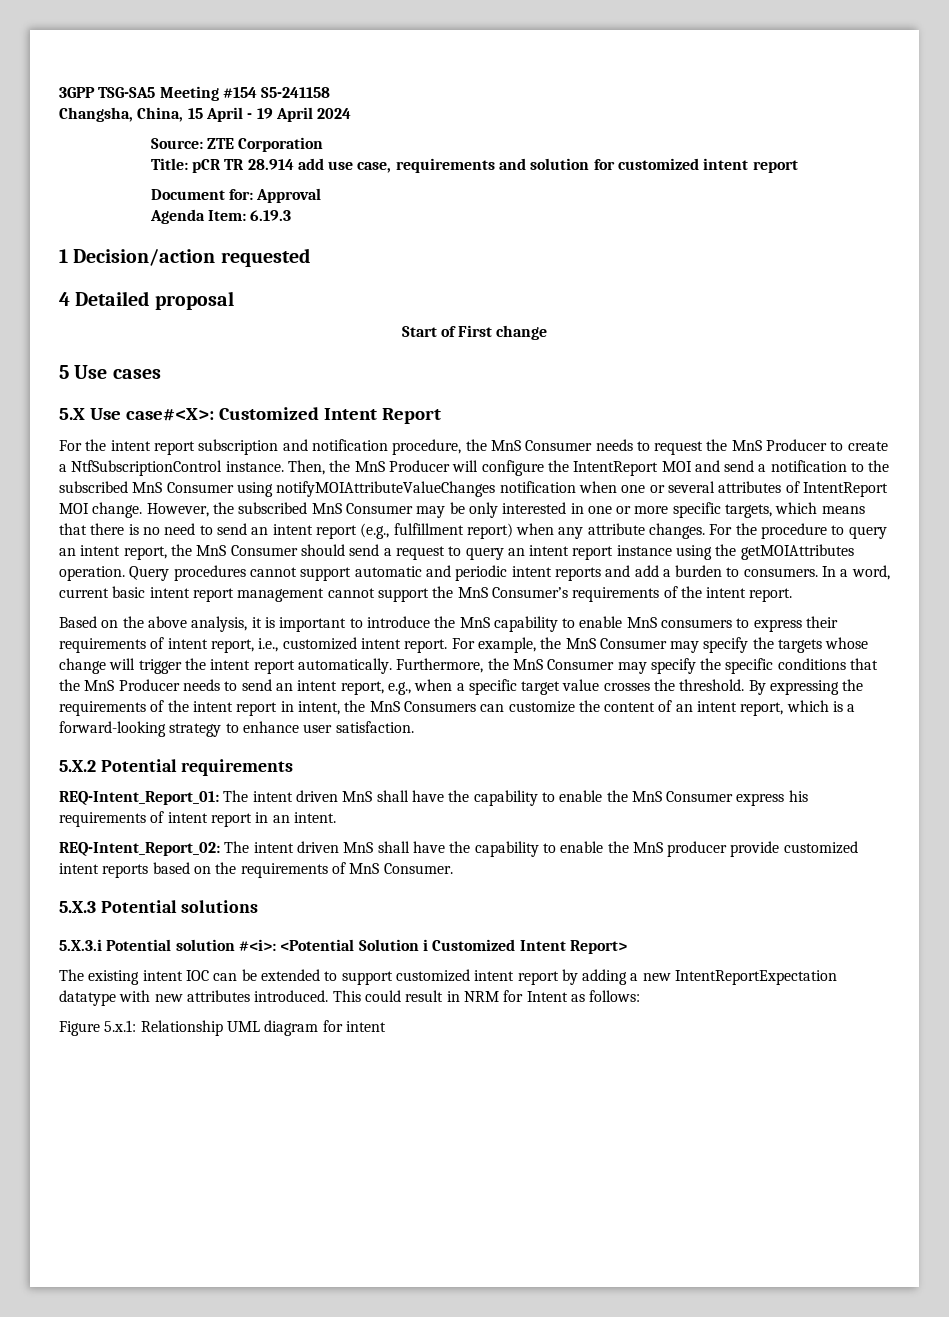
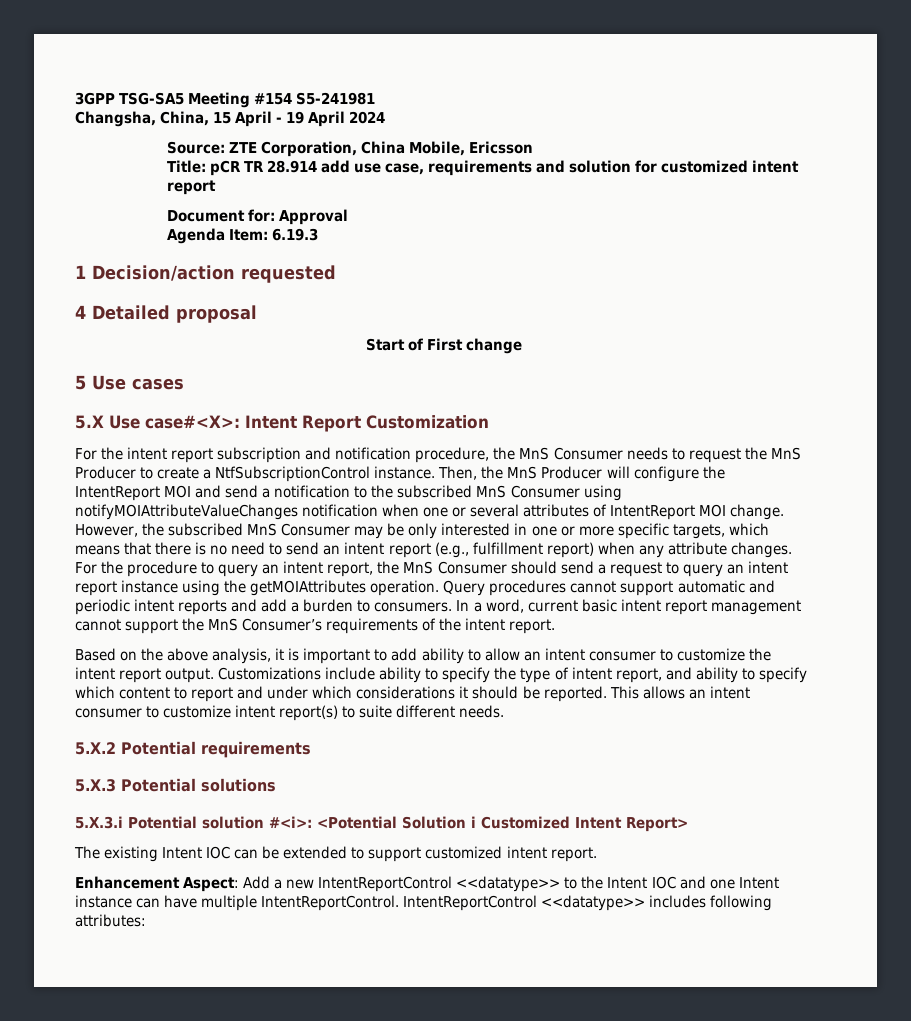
- 3GPP TSG-SA5 Meeting #154 S5-241158
+ 3GPP TSG-SA5 Meeting #154 S5-241981
- Source: ZTE Corporation
+ Source: ZTE Corporation, China Mobile, Ericsson
- 5.X Use case#<X>: Customized Intent Report
+ 5.X Use case#<X>: Intent Report Customization
- Based on the above analysis, it is important to introduce the MnS capability to enable MnS consumers to express their requirements of intent report, i.e., customized intent report. For example, the MnS Consumer may specify the targets whose change will trigger the intent report automatically. Furthermore, the MnS Consumer may specify the specific conditions that the MnS Producer needs to send an intent report, e.g., when a specific target value crosses the threshold. By expressing the requirements of the intent report in intent, the MnS Consumers can customize the content of an intent report, which is a forward-looking strategy to enhance user satisfaction.
+ Based on the above analysis, it is important to add ability to allow an intent consumer to customize the intent report output. Customizations include ability to specify the type of intent report, and ability to specify which content to report and under which considerations it should be reported. This allows an intent consumer to customize intent report(s) to suite different needs.
  5.X.2 Potential requirements
- REQ-Intent_Report_01: The intent driven MnS shall have the capability to enable the MnS Consumer express his requirements of intent report in an intent.
- REQ-Intent_Report_02: The intent driven MnS shall have the capability to enable the MnS producer provide customized intent reports based on the requirements of MnS Consumer.
- The existing intent IOC can be extended to support customized intent report by adding a new IntentReportExpectation datatype with new attributes introduced. This could result in NRM for Intent as follows:
- Figure 5.x.1: Relationship UML diagram for intent
+ The existing Intent IOC can be extended to support customized intent report.
+ Enhancement Aspect: Add a new IntentReportControl <<datatype>> to the Intent IOC and one Intent instance can have multiple IntentReportControl. IntentReportControl <<datatype>> includes following attributes:

